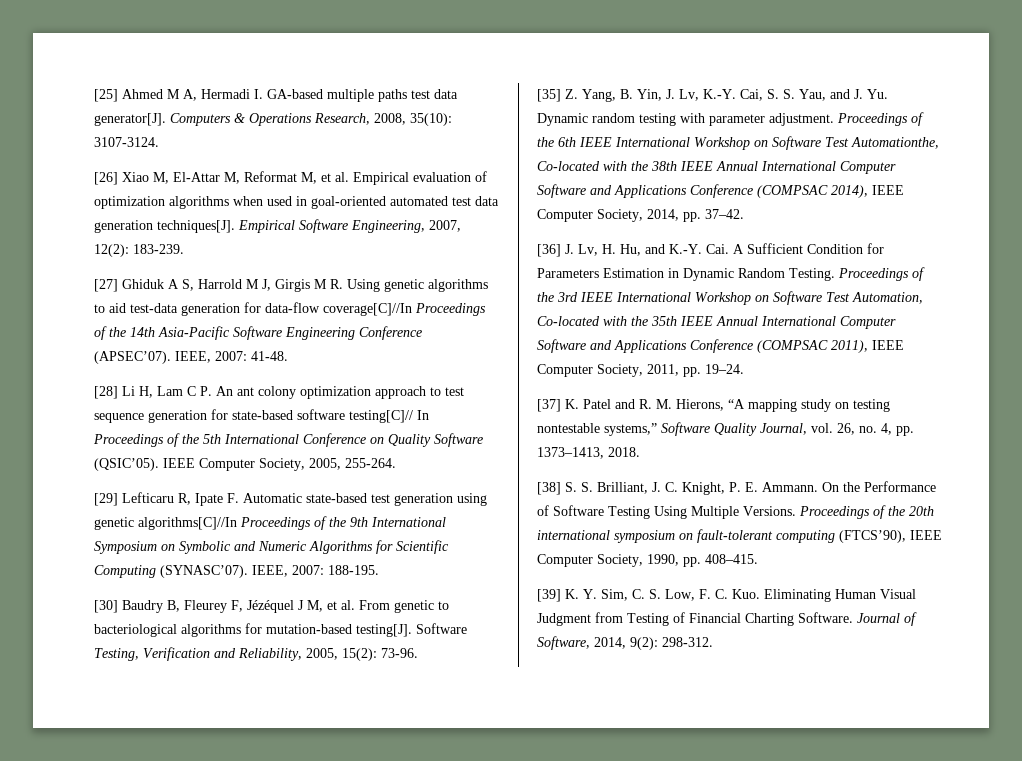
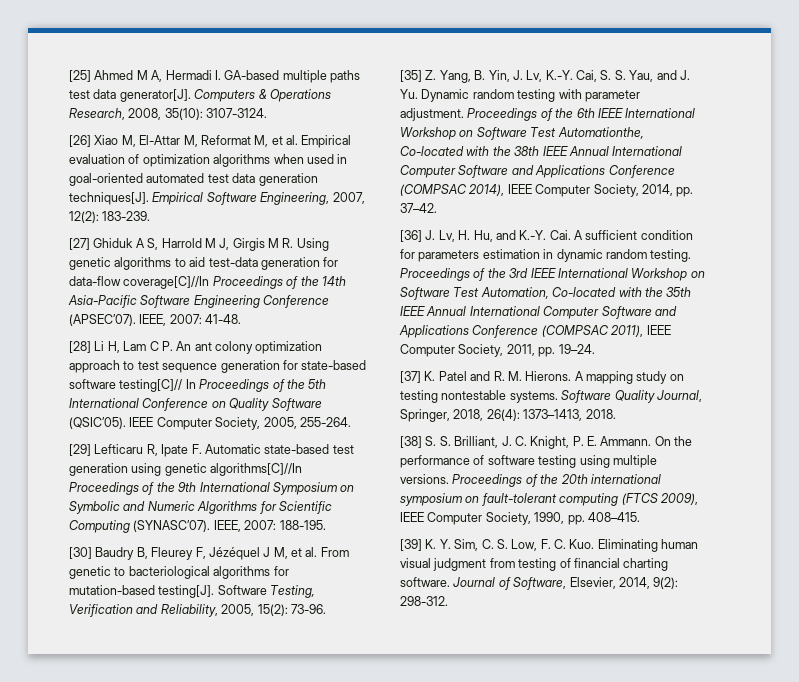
- [36] J. Lv, H. Hu, and K.-Y. Cai. A Sufficient Condition for Parameters Estimation in Dynamic Random Testing.
+ [36] J. Lv, H. Hu, and K.-Y. Cai. A sufficient condition for parameters estimation in dynamic random testing.
- [37] K. Patel and R. M. Hierons, “A mapping study on testing nontestable systems,” Software Quality Journal, vol. 26, no. 4, pp. 1373–1413, 2018.
+ [37] K. Patel and R. M. Hierons. A mapping study on testing nontestable systems. Software Quality Journal, Springer, 2018, 26(4): 1373–1413, 2018.
- On the Performance of Software Testing Using Multiple Versions.
+ On the performance of software testing using multiple versions.
- Proceedings of the 20th international symposium on fault-tolerant computing (FTCS’90), IEEE Computer Society, 1990, pp. 408–415.
+ Proceedings of the 20th international symposium on fault-tolerant computing (FTCS 2009), IEEE Computer Society, 1990, pp. 408–415.
- [39] K. Y. Sim, C. S. Low, F. C. Kuo. Eliminating Human Visual Judgment from Testing of Financial Charting Software.
+ [39] K. Y. Sim, C. S. Low, F. C. Kuo. Eliminating human visual judgment from testing of financial charting software.
- Journal of Software, 2014, 9(2): 298-312.
+ Journal of Software, Elsevier, 2014, 9(2): 298-312.

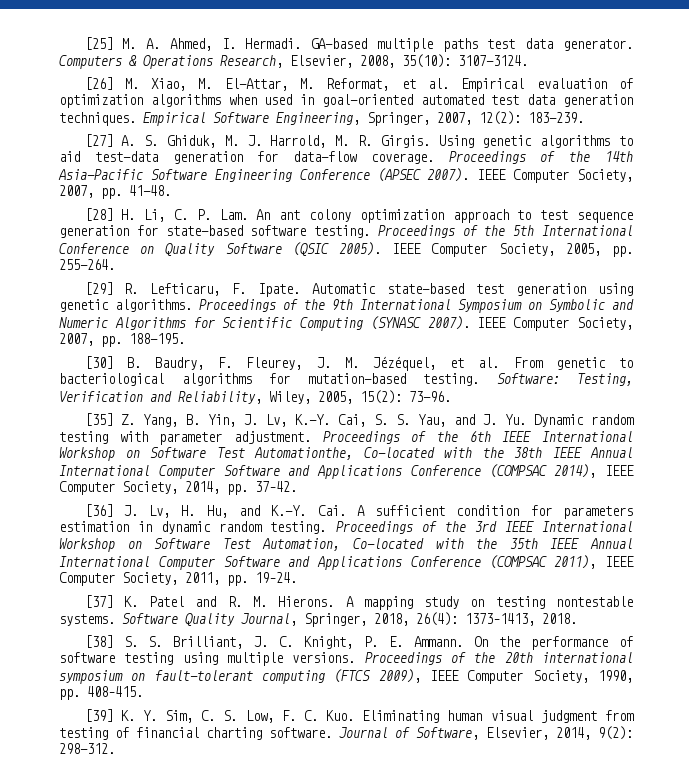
- [25] Ahmed M A, Hermadi I. GA-based multiple paths test data generator[J].
+ [25] M. A. Ahmed, I. Hermadi. GA-based multiple paths test data generator.
- Computers & Operations Research, 2008, 35(10): 3107-3124.
+ Computers & Operations Research, Elsevier, 2008, 35(10): 3107-3124.
- [26] Xiao M, El-Attar M, Reformat M, et al. Empirical evaluation of optimization algorithms when used in goal-oriented automated test data generation techniques[J].
+ [26] M. Xiao, M. El-Attar, M. Reformat, et al. Empirical evaluation of optimization algorithms when used in goal-oriented automated test data generation techniques.
- Empirical Software Engineering, 2007, 12(2): 183-239.
+ Empirical Software Engineering, Springer, 2007, 12(2): 183-239.
- [27] Ghiduk A S, Harrold M J, Girgis M R. Using genetic algorithms to aid test-data generation for data-flow coverage[C]//In Proceedings of the 14th Asia-Pacific Software Engineering Conference (APSEC’07). IEEE, 2007: 41-48.
- [28] Li H, Lam C P. An ant colony optimization approach to test sequence generation for state-based software testing[C]// In Proceedings of the 5th International Conference on Quality Software (QSIC’05).
+ [27] A. S. Ghiduk, M. J. Harrold, M. R. Girgis. Using genetic algorithms to aid test-data generation for data-flow coverage. Proceedings of the 14th Asia-Pacific Software Engineering Conference (APSEC 2007). IEEE Computer Society, 2007, pp. 41-48.
+ [28] H. Li, C. P. Lam. An ant colony optimization approach to test sequence generation for state-based software testing. Proceedings of the 5th International Conference on Quality Software (QSIC 2005).
- IEEE Computer Society, 2005, 255-264.
+ IEEE Computer Society, 2005, pp. 255-264.
- [29] Lefticaru R, Ipate F. Automatic state-based test generation using genetic algorithms[C]//In Proceedings of the 9th International Symposium on Symbolic and Numeric Algorithms for Scientific Computing (SYNASC’07). IEEE, 2007: 188-195.
- [30] Baudry B, Fleurey F, Jézéquel J M, et al. From genetic to bacteriological algorithms for mutation-based testing[J]. Software Testing, Verification and Reliability, 2005, 15(2): 73-96.
+ [29] R. Lefticaru, F. Ipate. Automatic state-based test generation using genetic algorithms. Proceedings of the 9th International Symposium on Symbolic and Numeric Algorithms for Scientific Computing (SYNASC 2007). IEEE Computer Society, 2007, pp. 188-195.
+ [30] B. Baudry, F. Fleurey, J. M. Jézéquel, et al. From genetic to bacteriological algorithms for mutation-based testing. Software: Testing, Verification and Reliability, Wiley, 2005, 15(2): 73-96.

